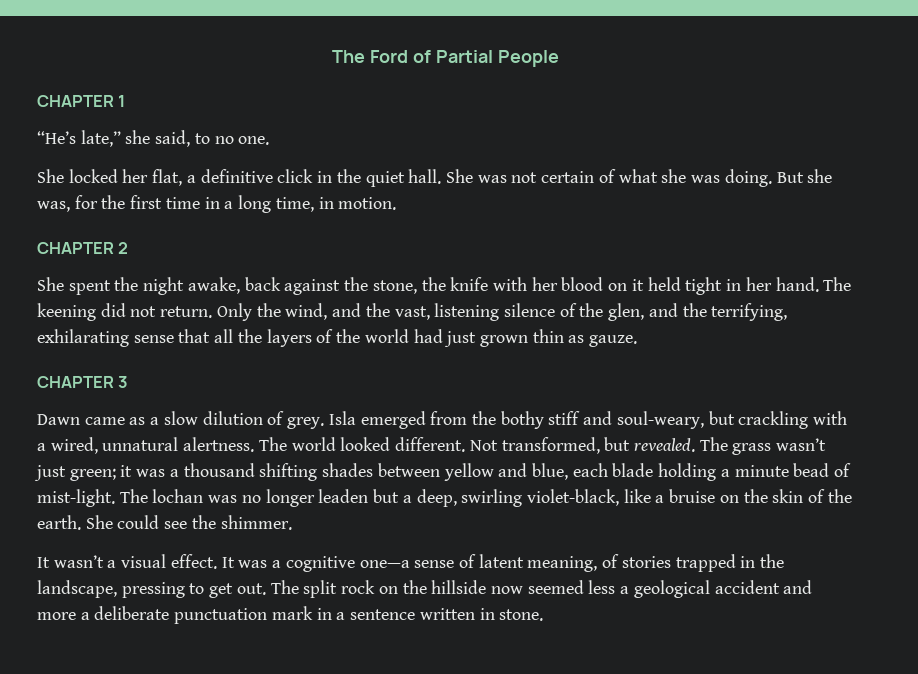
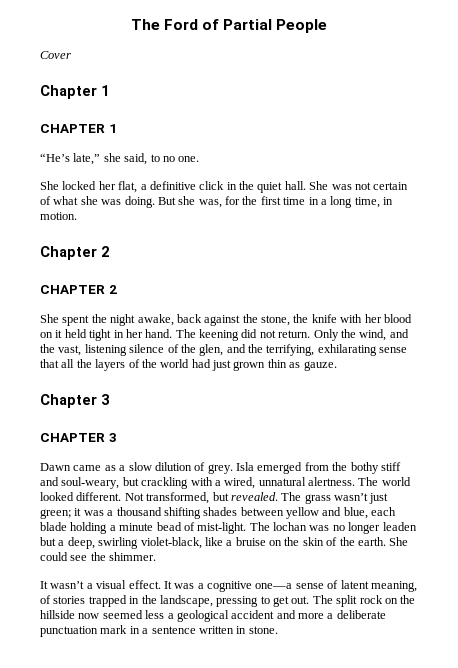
+ Cover
+ Chapter 1
+ Chapter 2
+ Chapter 3

